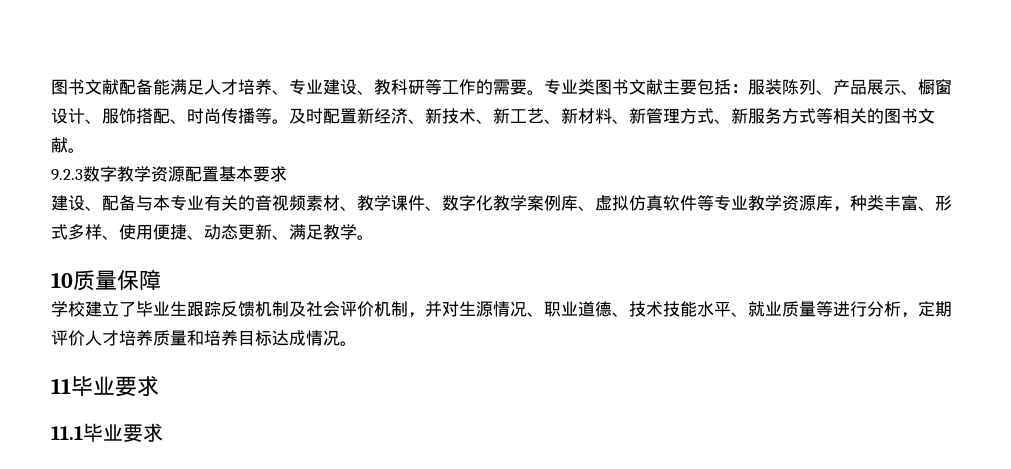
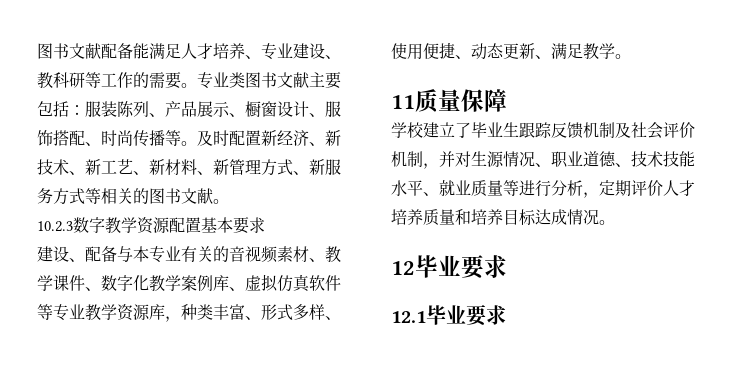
- 9.2.3数字教学资源配置基本要求
+ 10.2.3数字教学资源配置基本要求
- 10质量保障
+ 11质量保障
- 11毕业要求
+ 12毕业要求
- 11.1毕业要求
+ 12.1毕业要求

